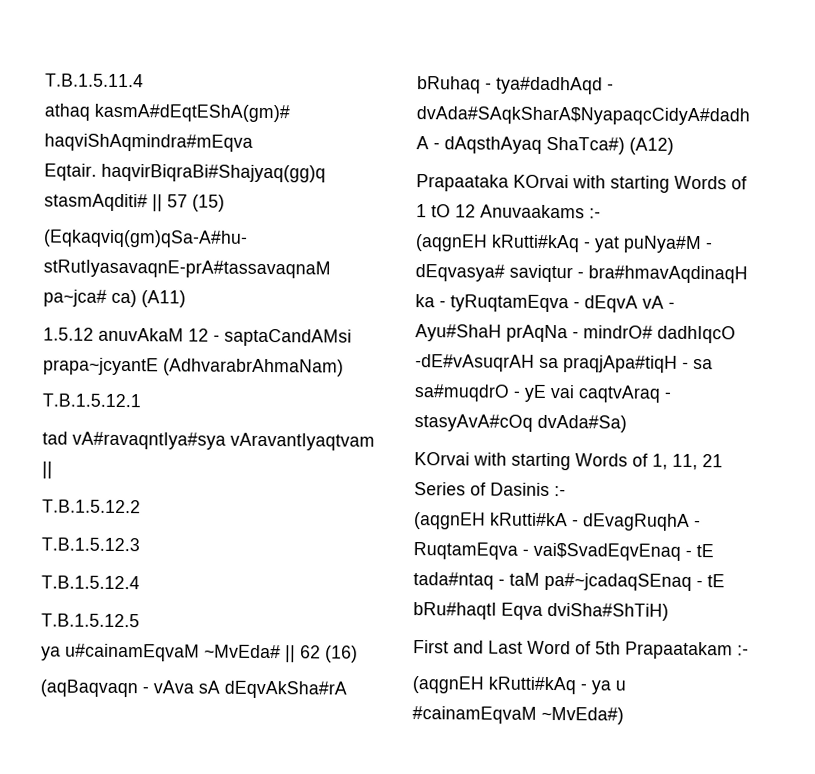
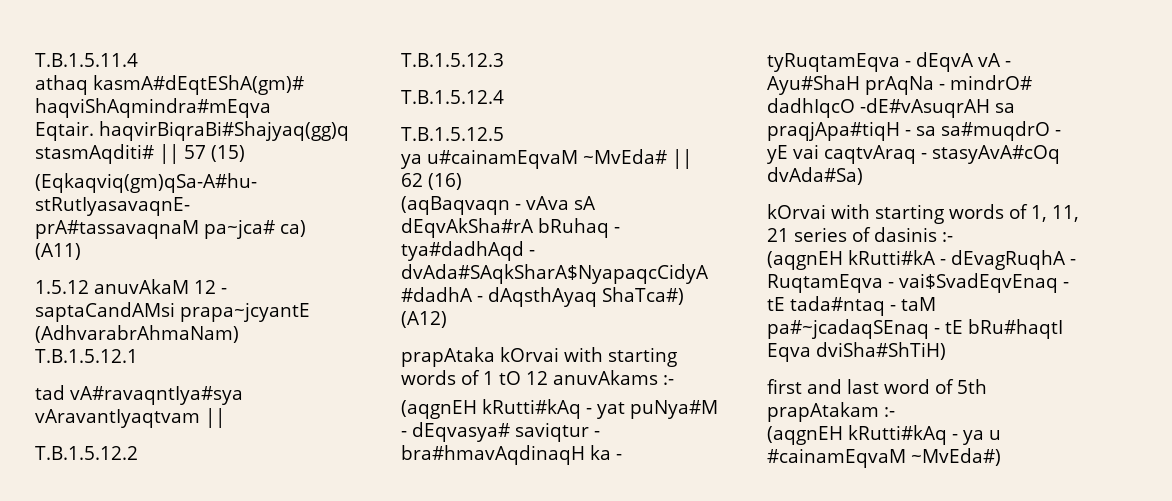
- Prapaataka KOrvai with starting Words of 1 tO 12 Anuvaakams :-
+ prapAtaka kOrvai with starting words of 1 tO 12 anuvAkams :-
- KOrvai with starting Words of 1, 11, 21 Series of Dasinis :-
+ kOrvai with starting words of 1, 11, 21 series of dasinis :-
- First and Last Word of 5th Prapaatakam :-
+ first and last word of 5th prapAtakam :-

